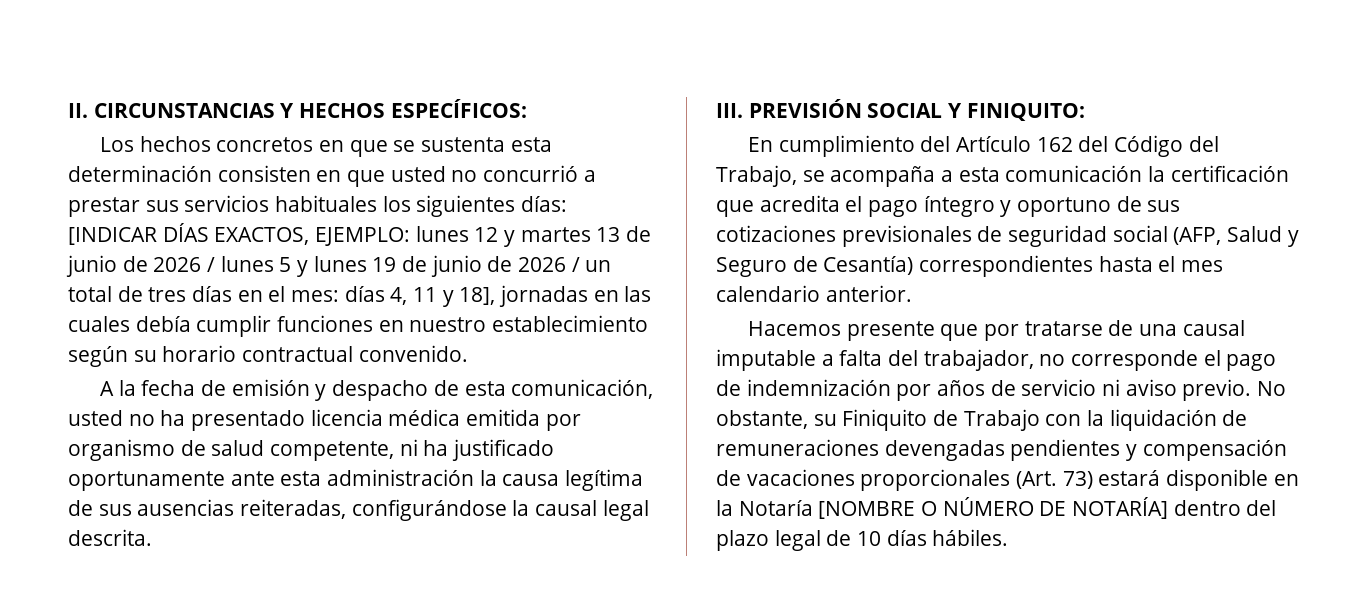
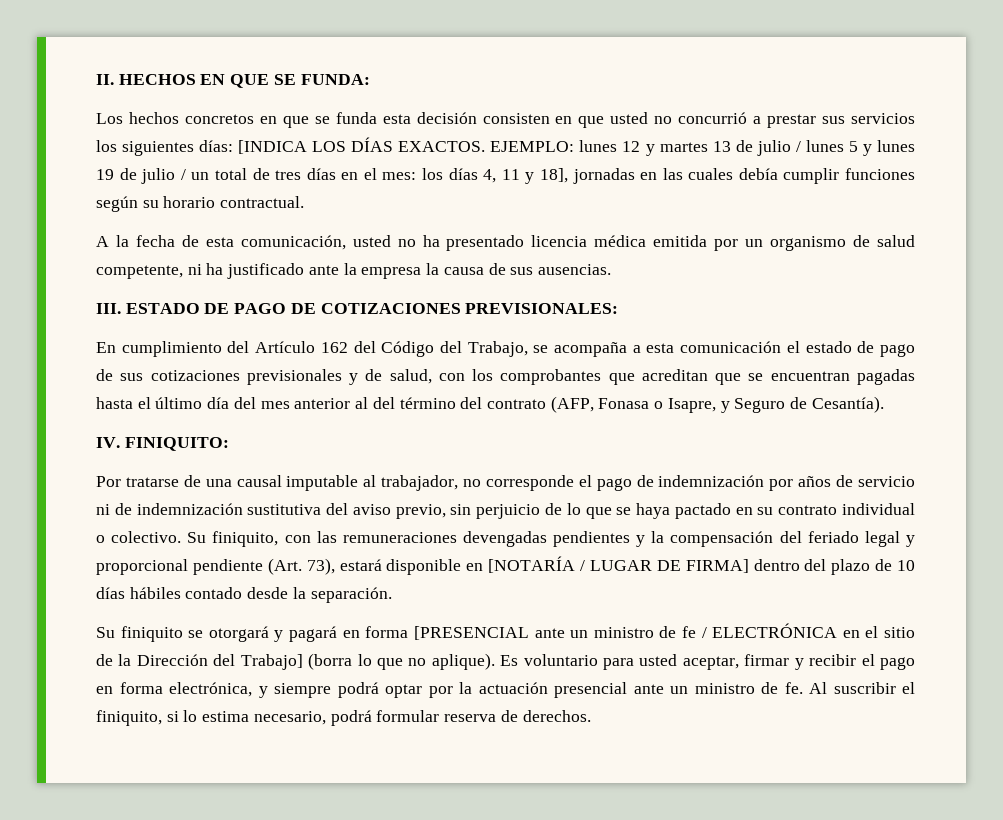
- II. CIRCUNSTANCIAS Y HECHOS ESPECÍFICOS:
+ II. HECHOS EN QUE SE FUNDA:
- Los hechos concretos en que se sustenta esta determinación consisten en que usted no concurrió a prestar sus servicios habituales los siguientes días: [INDICAR DÍAS EXACTOS, EJEMPLO: lunes 12 y martes 13 de junio de 2026 / lunes 5 y lunes 19 de junio de 2026 / un total de tres días en el mes: días 4, 11 y 18], jornadas en las cuales debía cumplir funciones en nuestro establecimiento según su horario contractual convenido.
+ Los hechos concretos en que se funda esta decisión consisten en que usted no concurrió a prestar sus servicios los siguientes días: [INDICA LOS DÍAS EXACTOS. EJEMPLO: lunes 12 y martes 13 de julio / lunes 5 y lunes 19 de julio / un total de tres días en el mes: los días 4, 11 y 18], jornadas en las cuales debía cumplir funciones según su horario contractual.
- A la fecha de emisión y despacho de esta comunicación, usted no ha presentado licencia médica emitida por organismo de salud competente, ni ha justificado oportunamente ante esta administración la causa legítima de sus ausencias reiteradas, configurándose la causal legal descrita.
- III. PREVISIÓN SOCIAL Y FINIQUITO:
+ A la fecha de esta comunicación, usted no ha presentado licencia médica emitida por un organismo de salud competente, ni ha justificado ante la empresa la causa de sus ausencias.
+ III. ESTADO DE PAGO DE COTIZACIONES PREVISIONALES:
- En cumplimiento del Artículo 162 del Código del Trabajo, se acompaña a esta comunicación la certificación que acredita el pago íntegro y oportuno de sus cotizaciones previsionales de seguridad social (AFP, Salud y Seguro de Cesantía) correspondientes hasta el mes calendario anterior.
- Hacemos presente que por tratarse de una causal imputable a falta del trabajador, no corresponde el pago de indemnización por años de servicio ni aviso previo. No obstante, su Finiquito de Trabajo con la liquidación de remuneraciones devengadas pendientes y compensación de vacaciones proporcionales (Art. 73) estará disponible en la Notaría [NOMBRE O NÚMERO DE NOTARÍA] dentro del plazo legal de 10 días hábiles.
+ En cumplimiento del Artículo 162 del Código del Trabajo, se acompaña a esta comunicación el estado de pago de sus cotizaciones previsionales y de salud, con los comprobantes que acreditan que se encuentran pagadas hasta el último día del mes anterior al del término del contrato (AFP, Fonasa o Isapre, y Seguro de Cesantía).
+ IV. FINIQUITO:
+ Por tratarse de una causal imputable al trabajador, no corresponde el pago de indemnización por años de servicio ni de indemnización sustitutiva del aviso previo, sin perjuicio de lo que se haya pactado en su contrato individual o colectivo. Su finiquito, con las remuneraciones devengadas pendientes y la compensación del feriado legal y proporcional pendiente (Art. 73), estará disponible en [NOTARÍA / LUGAR DE FIRMA] dentro del plazo de 10 días hábiles contado desde la separación.
+ Su finiquito se otorgará y pagará en forma [PRESENCIAL ante un ministro de fe / ELECTRÓNICA en el sitio de la Dirección del Trabajo] (borra lo que no aplique). Es voluntario para usted aceptar, firmar y recibir el pago en forma electrónica, y siempre podrá optar por la actuación presencial ante un ministro de fe. Al suscribir el finiquito, si lo estima necesario, podrá formular reserva de derechos.

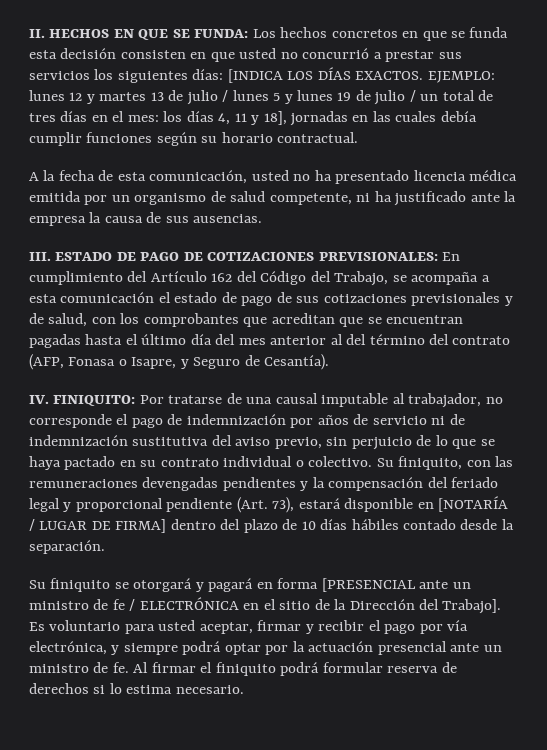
- II. HECHOS EN QUE SE FUNDA:
- Los hechos concretos en que se funda esta decisión consisten en que usted no concurrió a prestar sus servicios los siguientes días: [INDICA LOS DÍAS EXACTOS.
+ II. HECHOS EN QUE SE FUNDA: Los hechos concretos en que se funda esta decisión consisten en que usted no concurrió a prestar sus servicios los siguientes días: [INDICA LOS DÍAS EXACTOS.
- III. ESTADO DE PAGO DE COTIZACIONES PREVISIONALES:
- En cumplimiento del Artículo 162 del Código del Trabajo, se acompaña a esta comunicación el estado de pago de sus cotizaciones previsionales y de salud, con los comprobantes que acreditan que se encuentran pagadas hasta el último día del mes anterior al del término del contrato (AFP, Fonasa o Isapre, y Seguro de Cesantía).
+ III. ESTADO DE PAGO DE COTIZACIONES PREVISIONALES: En cumplimiento del Artículo 162 del Código del Trabajo, se acompaña a esta comunicación el estado de pago de sus cotizaciones previsionales y de salud, con los comprobantes que acreditan que se encuentran pagadas hasta el último día del mes anterior al del término del contrato (AFP, Fonasa o Isapre, y Seguro de Cesantía).
- IV. FINIQUITO:
- Por tratarse de una causal imputable al trabajador, no corresponde el pago de indemnización por años de servicio ni de indemnización sustitutiva del aviso previo, sin perjuicio de lo que se haya pactado en su contrato individual o colectivo.
+ IV. FINIQUITO: Por tratarse de una causal imputable al trabajador, no corresponde el pago de indemnización por años de servicio ni de indemnización sustitutiva del aviso previo, sin perjuicio de lo que se haya pactado en su contrato individual o colectivo.
- Su finiquito se otorgará y pagará en forma [PRESENCIAL ante un ministro de fe / ELECTRÓNICA en el sitio de la Dirección del Trabajo] (borra lo que no aplique).
+ Su finiquito se otorgará y pagará en forma [PRESENCIAL ante un ministro de fe / ELECTRÓNICA en el sitio de la Dirección del Trabajo].
- Es voluntario para usted aceptar, firmar y recibir el pago en forma electrónica, y siempre podrá optar por la actuación presencial ante un ministro de fe.
+ Es voluntario para usted aceptar, firmar y recibir el pago por vía electrónica, y siempre podrá optar por la actuación presencial ante un ministro de fe.
- Al suscribir el finiquito, si lo estima necesario, podrá formular reserva de derechos.
+ Al firmar el finiquito podrá formular reserva de derechos si lo estima necesario.

